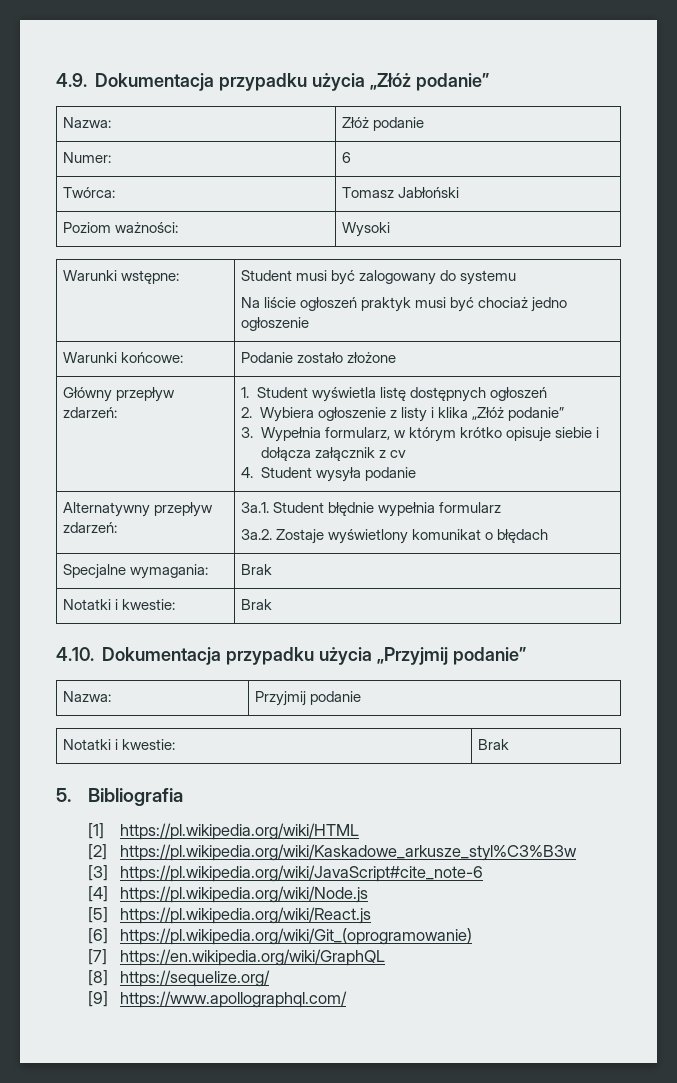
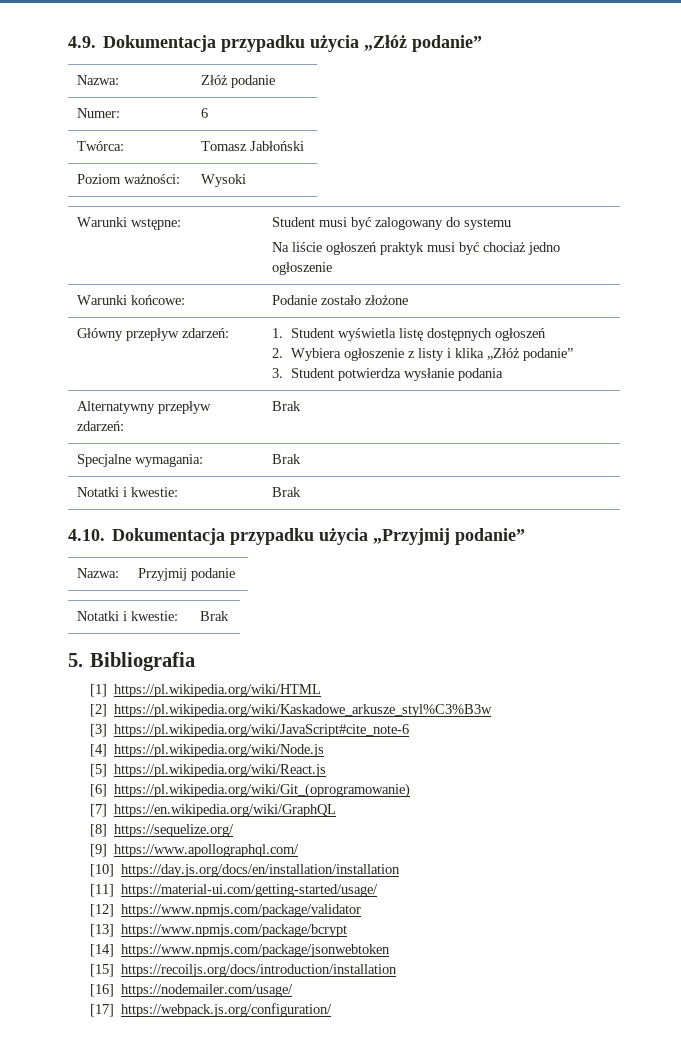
  Główny przepływ zdarzeń: | 1. Student wyświetla listę dostępnych ogłoszeń
  2. Wybiera ogłoszenie z listy i klika „Złóż podanie”
- 3. Wypełnia formularz, w którym krótko opisuje siebie i dołącza załącznik z cv
- 4. Student wysyła podanie
- Alternatywny przepływ zdarzeń: | 3a.1. Student błędnie wypełnia formularz
- 3a.2. Zostaje wyświetlony komunikat o błędach
+ 3. Student potwierdza wysłanie podania
+ Alternatywny przepływ zdarzeń: | Brak
+ [10] https://day.js.org/docs/en/installation/installation
+ [11] https://material-ui.com/getting-started/usage/
+ [12] https://www.npmjs.com/package/validator
+ [13] https://www.npmjs.com/package/bcrypt
+ [14] https://www.npmjs.com/package/jsonwebtoken
+ [15] https://recoiljs.org/docs/introduction/installation
+ [16] https://nodemailer.com/usage/
+ [17] https://webpack.js.org/configuration/

